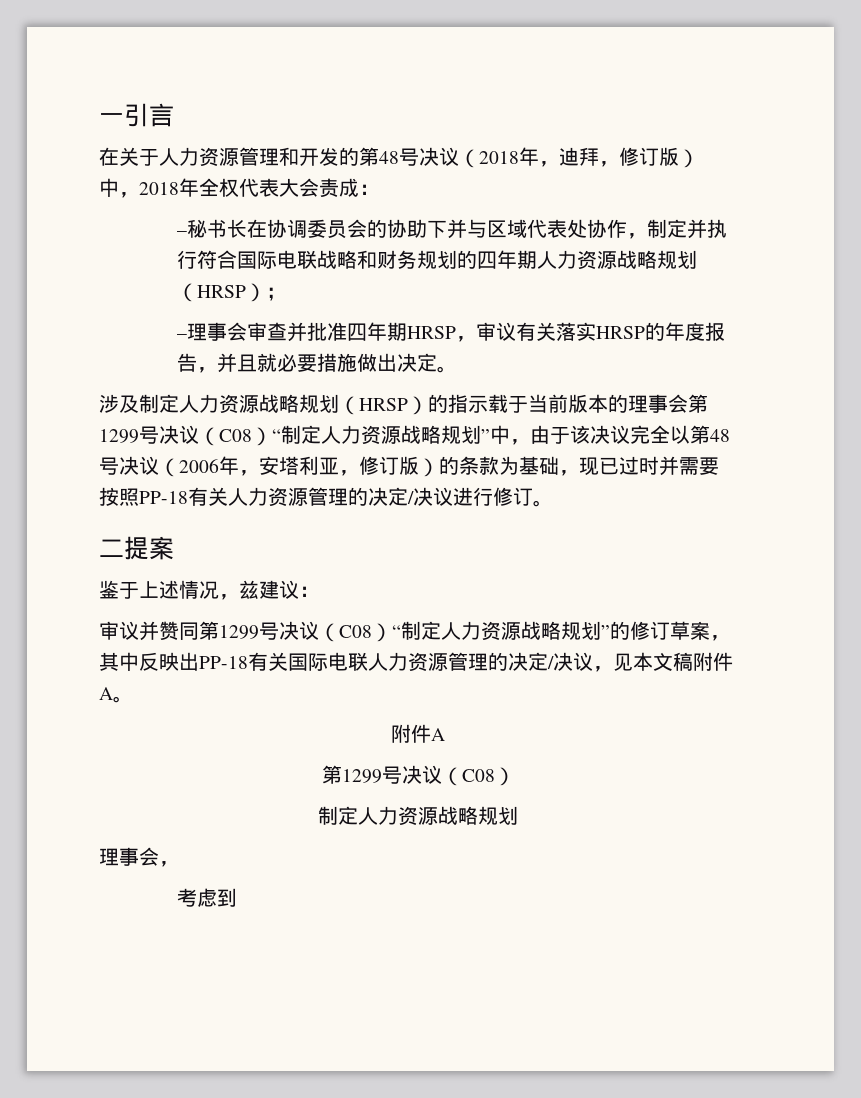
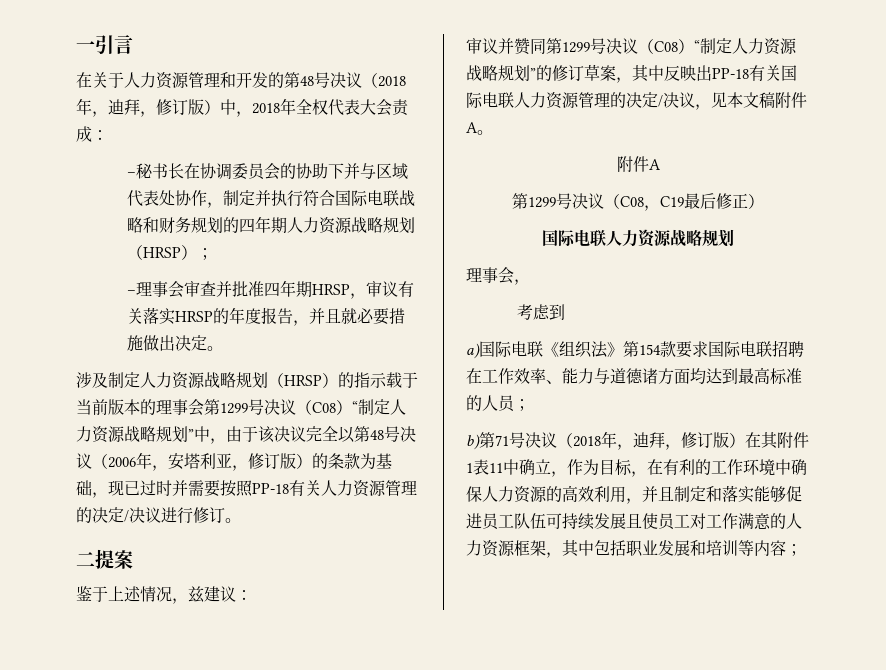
  审议并赞同第1299号决议（C08）“制定人力资源战略规划”的修订草案，其中反映出PP-18有关国际电联人力资源管理的决定/决议，见本文稿附件A。
  附件A
- 第1299号决议（C08）
- 制定人力资源战略规划
+ 第1299号决议（C08，C19最后修正）
+ 国际电联人力资源战略规划
+ a)国际电联《组织法》第154款要求国际电联招聘在工作效率、能力与道德诸方面均达到最高标准的人员；
+ b)第71号决议（2018年，迪拜，修订版）在其附件1表11中确立，作为目标，在有利的工作环境中确保人力资源的高效利用，并且制定和落实能够促进员工队伍可持续发展且使员工对工作满意的人力资源框架，其中包括职业发展和培训等内容；

